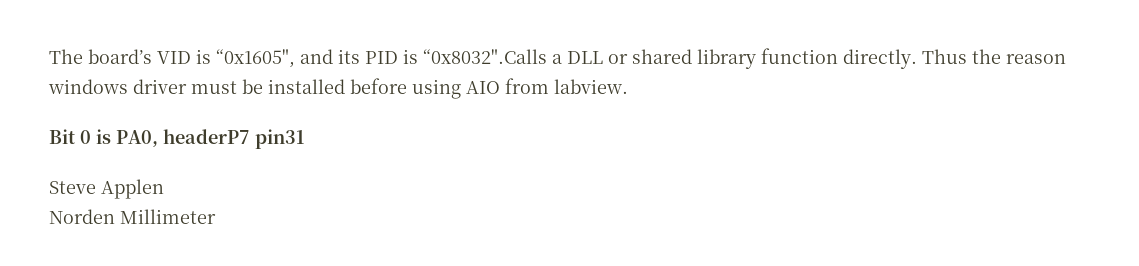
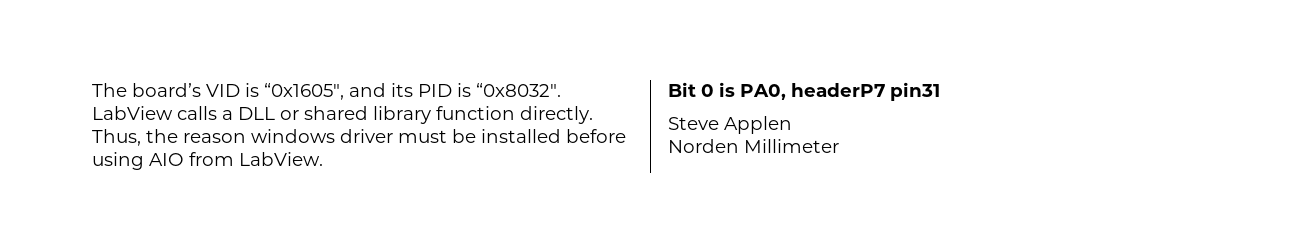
- The board’s VID is “0x1605", and its PID is “0x8032".Calls a DLL or shared library function directly.
+ The board’s VID is “0x1605", and its PID is “0x8032". LabView calls a DLL or shared library function directly.
- Thus the reason windows driver must be installed before using AIO from labview.
+ Thus, the reason windows driver must be installed before using AIO from LabView.

